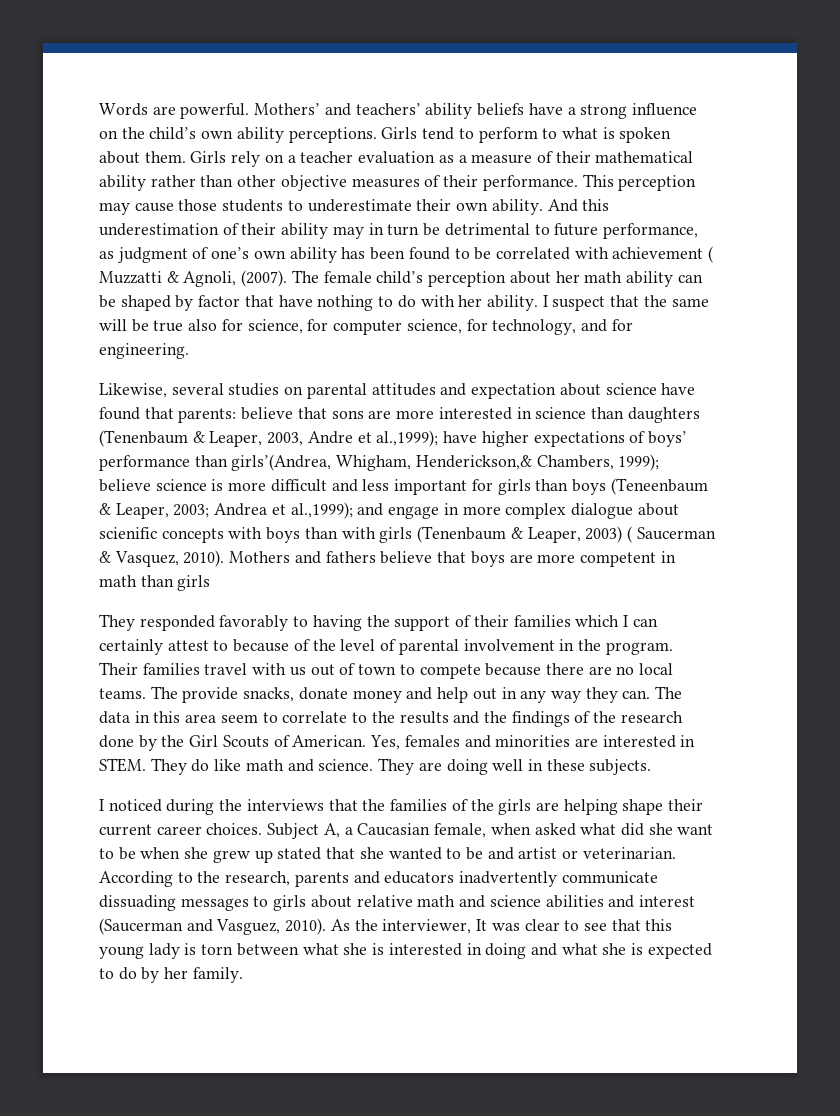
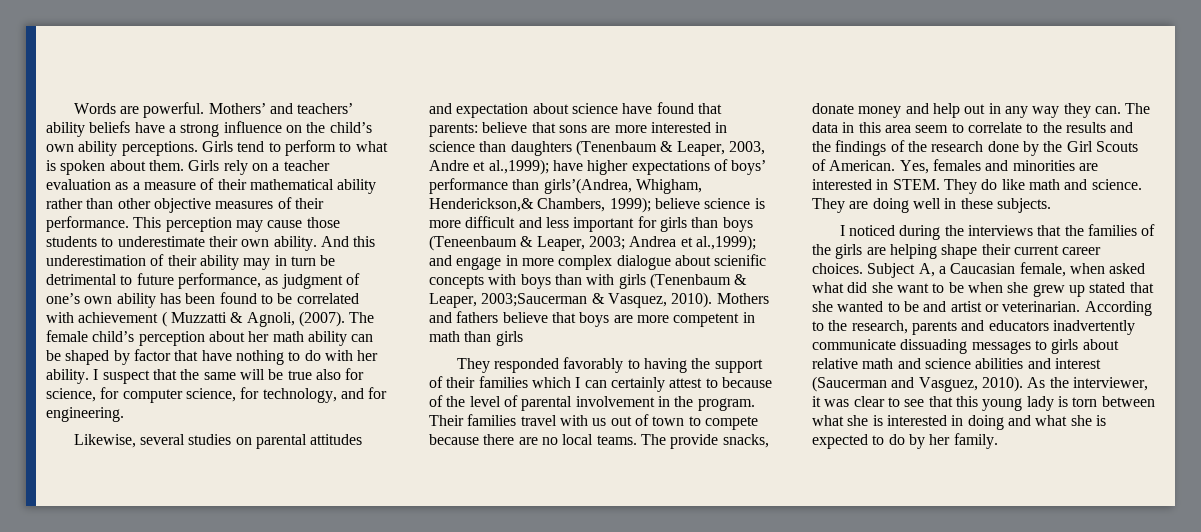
- and engage in more complex dialogue about scienific concepts with boys than with girls (Tenenbaum & Leaper, 2003) ( Saucerman & Vasquez, 2010).
+ and engage in more complex dialogue about scienific concepts with boys than with girls (Tenenbaum & Leaper, 2003;Saucerman & Vasquez, 2010).
- As the interviewer, It was clear to see that this young lady is torn between what she is interested in doing and what she is expected to do by her family.
+ As the interviewer, it was clear to see that this young lady is torn between what she is interested in doing and what she is expected to do by her family.

